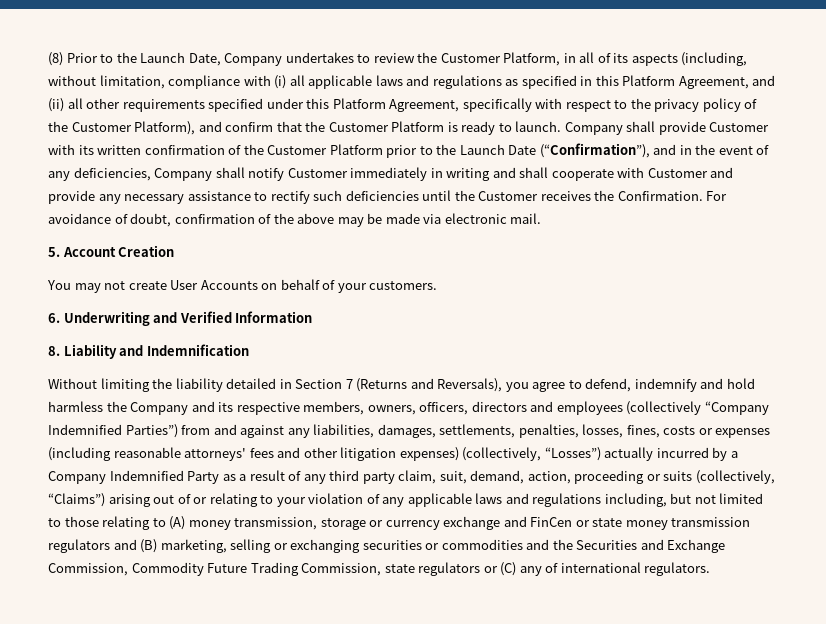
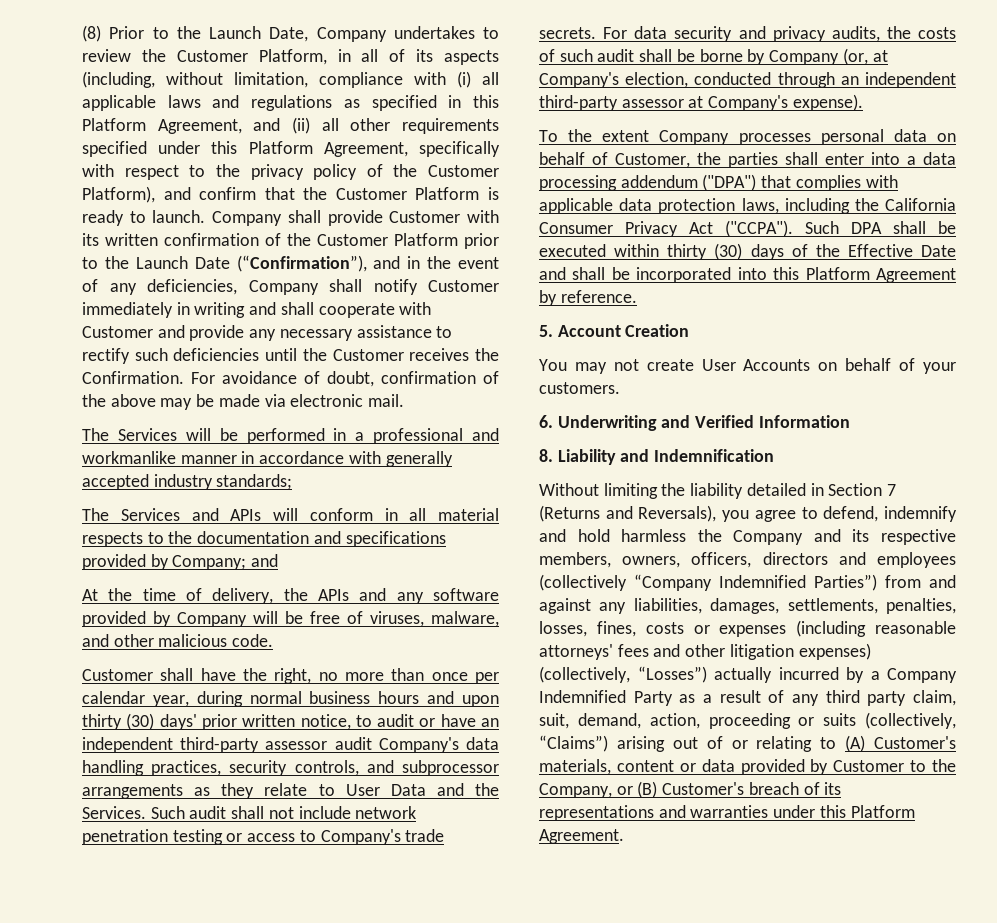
+ The Services will be performed in a professional and workmanlike manner in accordance with generally accepted industry standards;
+ The Services and APIs will conform in all material respects to the documentation and specifications provided by Company; and
+ At the time of delivery, the APIs and any software provided by Company will be free of viruses, malware, and other malicious code.
+ Customer shall have the right, no more than once per calendar year, during normal business hours and upon thirty (30) days' prior written notice, to audit or have an independent third-party assessor audit Company's data handling practices, security controls, and subprocessor arrangements as they relate to User Data and the Services. Such audit shall not include network penetration testing or access to Company's trade secrets. For data security and privacy audits, the costs of such audit shall be borne by Company (or, at Company's election, conducted through an independent third-party assessor at Company's expense).
+ To the extent Company processes personal data on behalf of Customer, the parties shall enter into a data processing addendum ("DPA") that complies with applicable data protection laws, including the California Consumer Privacy Act ("CCPA"). Such DPA shall be executed within thirty (30) days of the Effective Date and shall be incorporated into this Platform Agreement by reference.
- Without limiting the liability detailed in Section 7 (Returns and Reversals), you agree to defend, indemnify and hold harmless the Company and its respective members, owners, officers, directors and employees (collectively “Company Indemnified Parties”) from and against any liabilities, damages, settlements, penalties, losses, fines, costs or expenses (including reasonable attorneys' fees and other litigation expenses) (collectively, “Losses”) actually incurred by a Company Indemnified Party as a result of any third party claim, suit, demand, action, proceeding or suits (collectively, “Claims”) arising out of or relating to your violation of any applicable laws and regulations including, but not limited to those relating to (A) money transmission, storage or currency exchange and FinCen or state money transmission regulators and (B) marketing, selling or exchanging securities or commodities and the Securities and Exchange Commission, Commodity Future Trading Commission, state regulators or (C) any of international regulators.
+ Without limiting the liability detailed in Section 7 (Returns and Reversals), you agree to defend, indemnify and hold harmless the Company and its respective members, owners, officers, directors and employees (collectively “Company Indemnified Parties”) from and against any liabilities, damages, settlements, penalties, losses, fines, costs or expenses (including reasonable attorneys' fees and other litigation expenses) (collectively, “Losses”) actually incurred by a Company Indemnified Party as a result of any third party claim, suit, demand, action, proceeding or suits (collectively, “Claims”) arising out of or relating to (A) Customer's materials, content or data provided by Customer to the Company, or (B) Customer's breach of its representations and warranties under this Platform Agreement.

